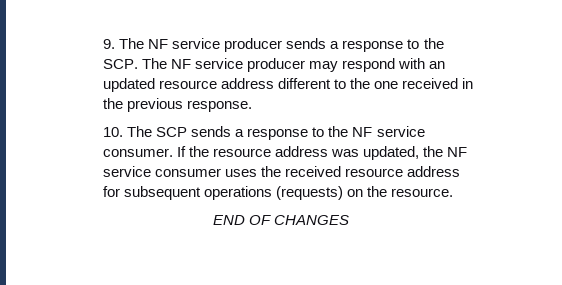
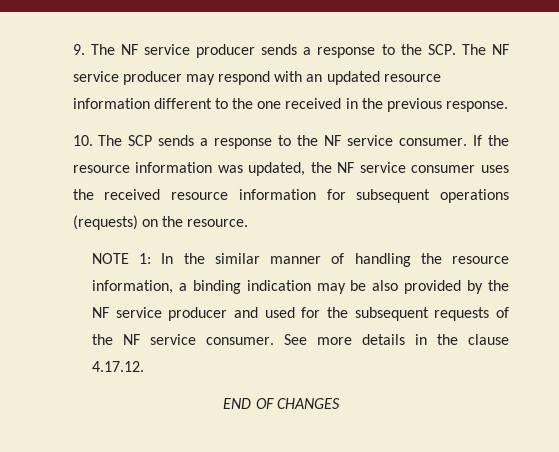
- 9. The NF service producer sends a response to the SCP. The NF service producer may respond with an updated resource address different to the one received in the previous response.
+ 9. The NF service producer sends a response to the SCP. The NF service producer may respond with an updated resource information different to the one received in the previous response.
- If the resource address was updated, the NF service consumer uses the received resource address for subsequent operations (requests) on the resource.
+ If the resource information was updated, the NF service consumer uses the received resource information for subsequent operations (requests) on the resource.
+ NOTE 1: In the similar manner of handling the resource information, a binding indication may be also provided by the NF service producer and used for the subsequent requests of the NF service consumer. See more details in the clause 4.17.12.

